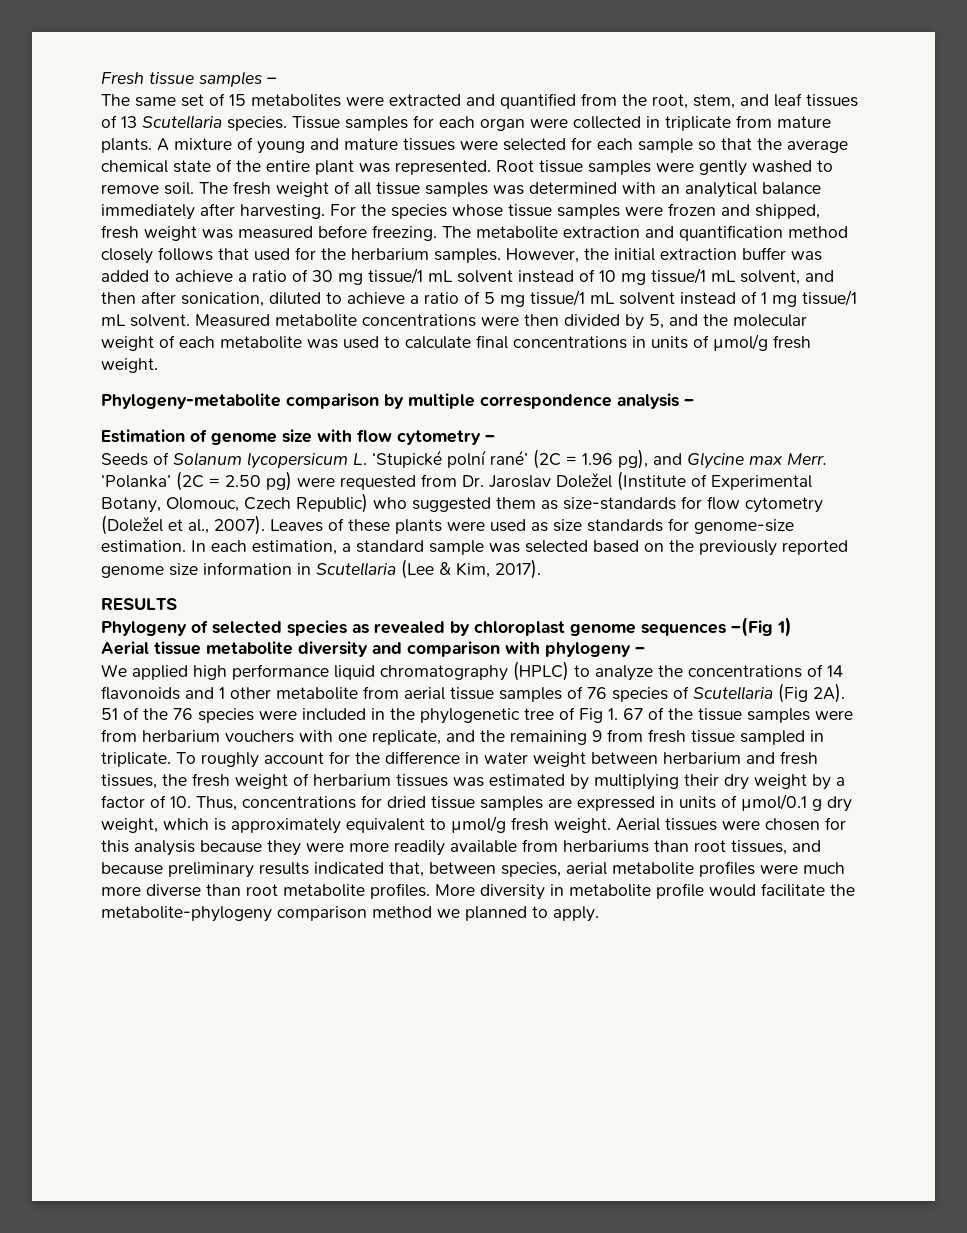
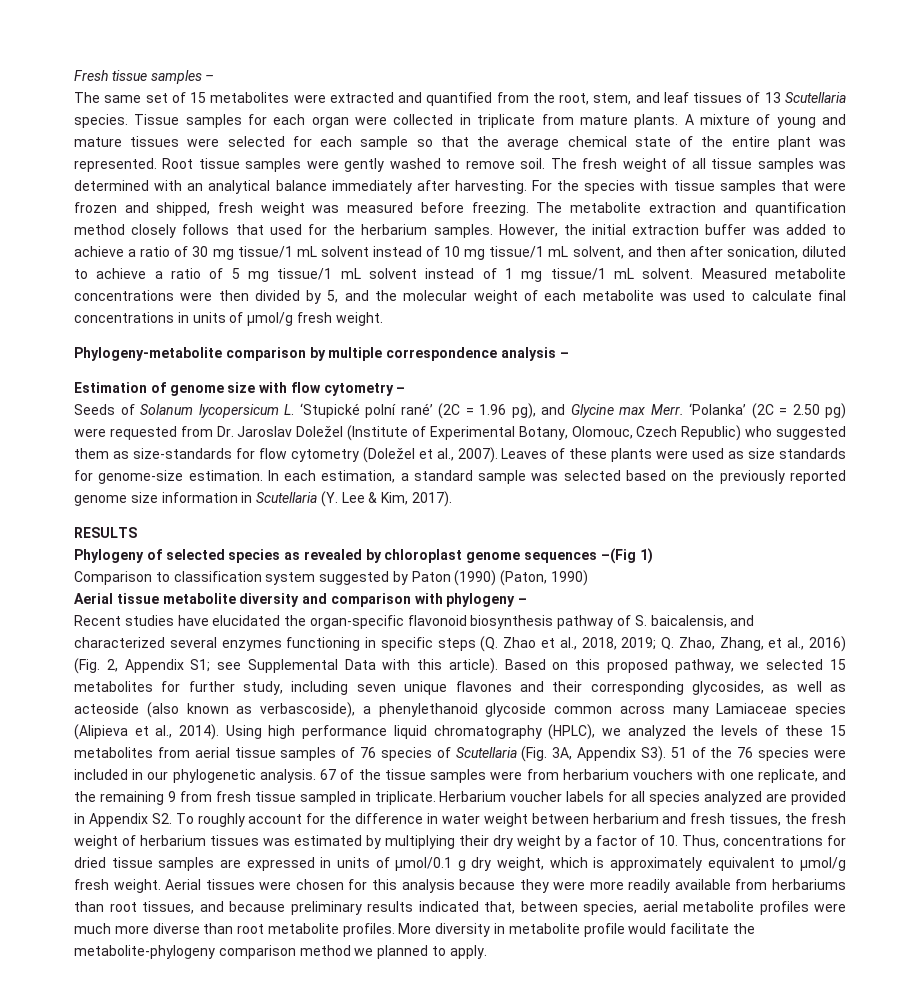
- For the species whose tissue samples were frozen and shipped, fresh weight was measured before freezing.
+ For the species with tissue samples that were frozen and shipped, fresh weight was measured before freezing.
- In each estimation, a standard sample was selected based on the previously reported genome size information in Scutellaria (Lee & Kim, 2017).
+ In each estimation, a standard sample was selected based on the previously reported genome size information in Scutellaria (Y. Lee & Kim, 2017).
+ Comparison to classification system suggested by Paton (1990) (Paton, 1990)
- We applied high performance liquid chromatography (HPLC) to analyze the concentrations of 14 flavonoids and 1 other metabolite from aerial tissue samples of 76 species of Scutellaria (Fig 2A). 51 of the 76 species were included in the phylogenetic tree of Fig 1. 67 of the tissue samples were from herbarium vouchers with one replicate, and the remaining 9 from fresh tissue sampled in triplicate.
+ Recent studies have elucidated the organ-specific flavonoid biosynthesis pathway of S. baicalensis, and characterized several enzymes functioning in specific steps (Q. Zhao et al., 2018, 2019; Q. Zhao, Zhang, et al., 2016) (Fig. 2, Appendix S1; see Supplemental Data with this article). Based on this proposed pathway, we selected 15 metabolites for further study, including seven unique flavones and their corresponding glycosides, as well as acteoside (also known as verbascoside), a phenylethanoid glycoside common across many Lamiaceae species (Alipieva et al., 2014). Using high performance liquid chromatography (HPLC), we analyzed the levels of these 15 metabolites from aerial tissue samples of 76 species of Scutellaria (Fig. 3A, Appendix S3). 51 of the 76 species were included in our phylogenetic analysis. 67 of the tissue samples were from herbarium vouchers with one replicate, and the remaining 9 from fresh tissue sampled in triplicate.
- To roughly account for the difference in water weight between herbarium and fresh tissues, the fresh weight of herbarium tissues was estimated by multiplying their dry weight by a factor of 10. Thus, concentrations for dried tissue samples are expressed in units of µmol/0.1 g dry weight, which is approximately equivalent to µmol/g fresh weight.
+ Herbarium voucher labels for all species analyzed are provided in Appendix S2. To roughly account for the difference in water weight between herbarium and fresh tissues, the fresh weight of herbarium tissues was estimated by multiplying their dry weight by a factor of 10. Thus, concentrations for dried tissue samples are expressed in units of µmol/0.1 g dry weight, which is approximately equivalent to µmol/g fresh weight.

